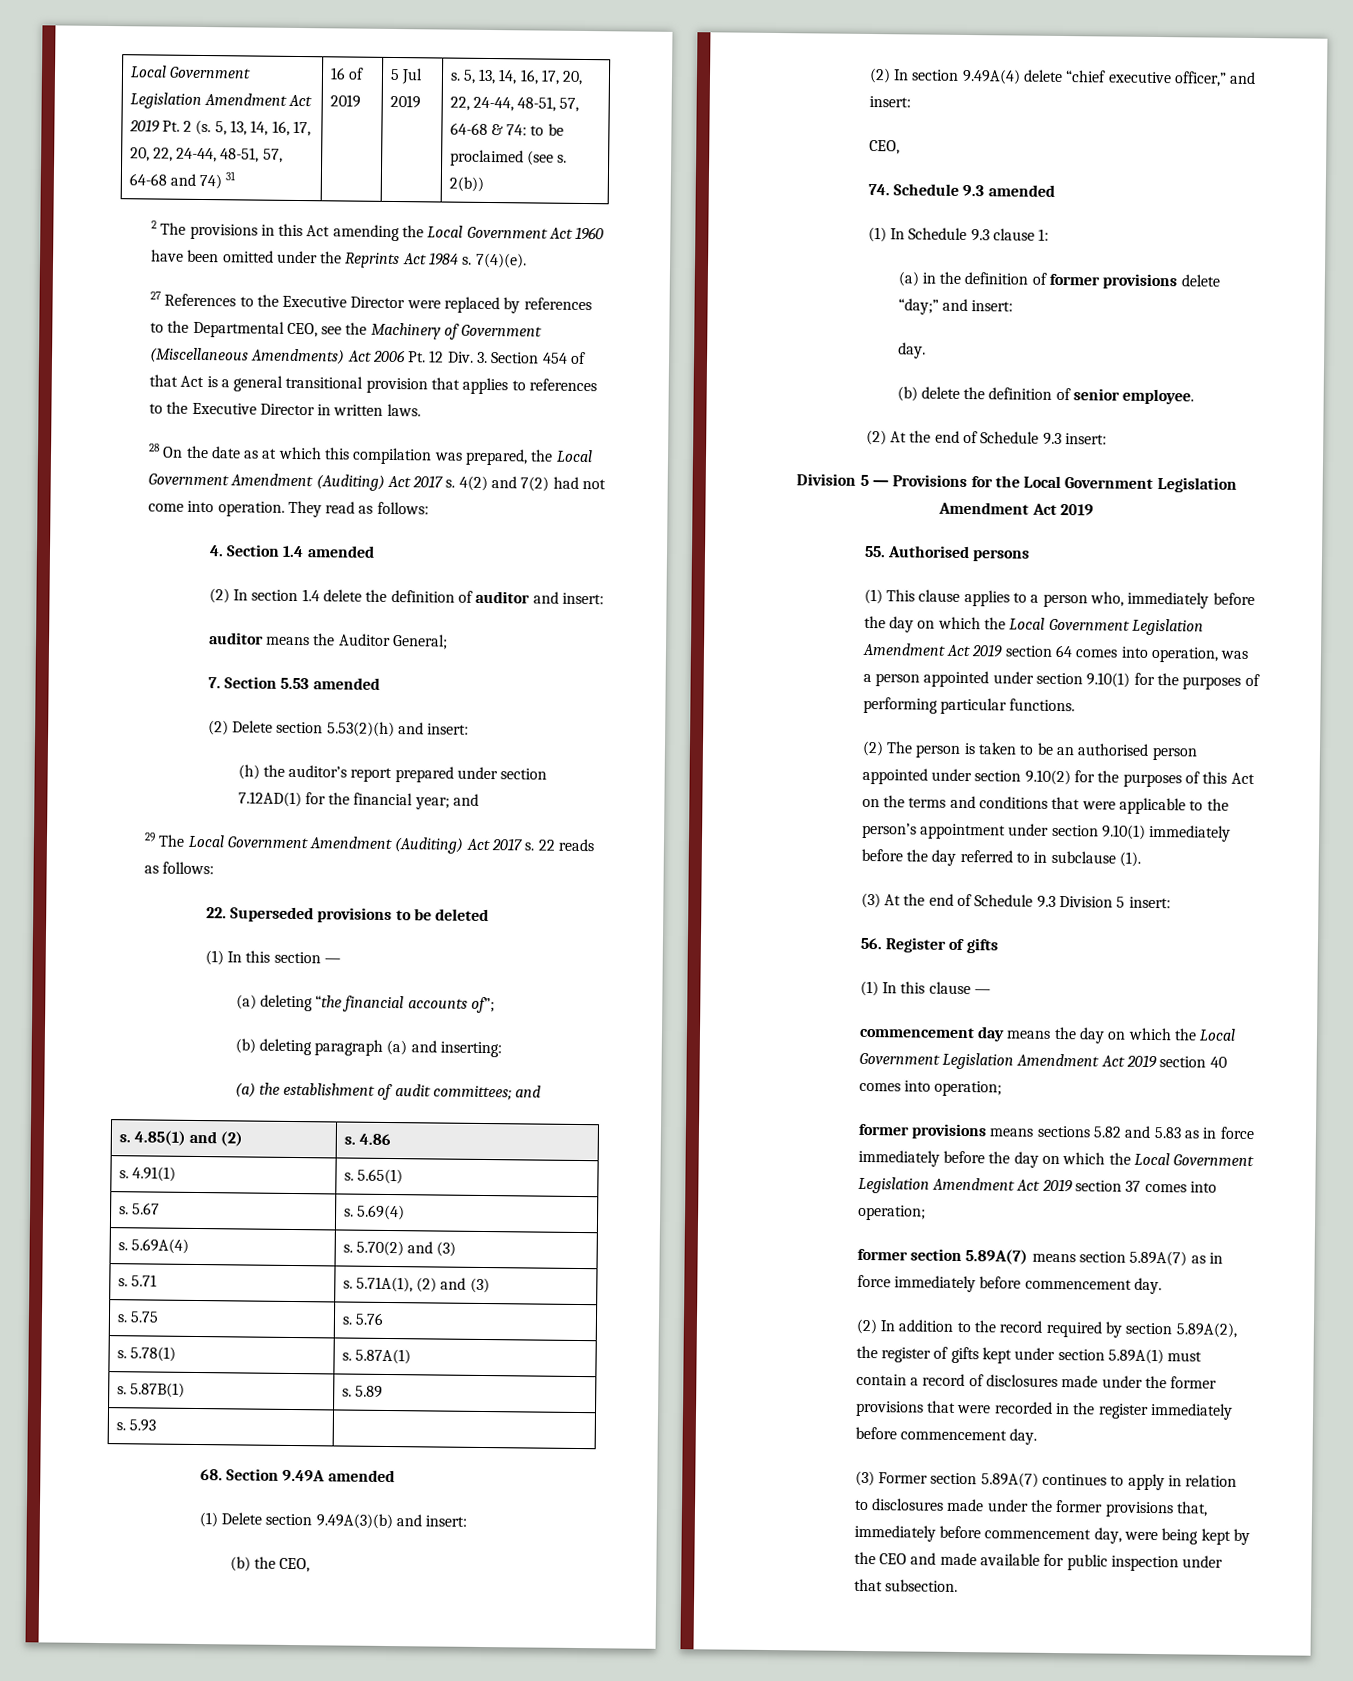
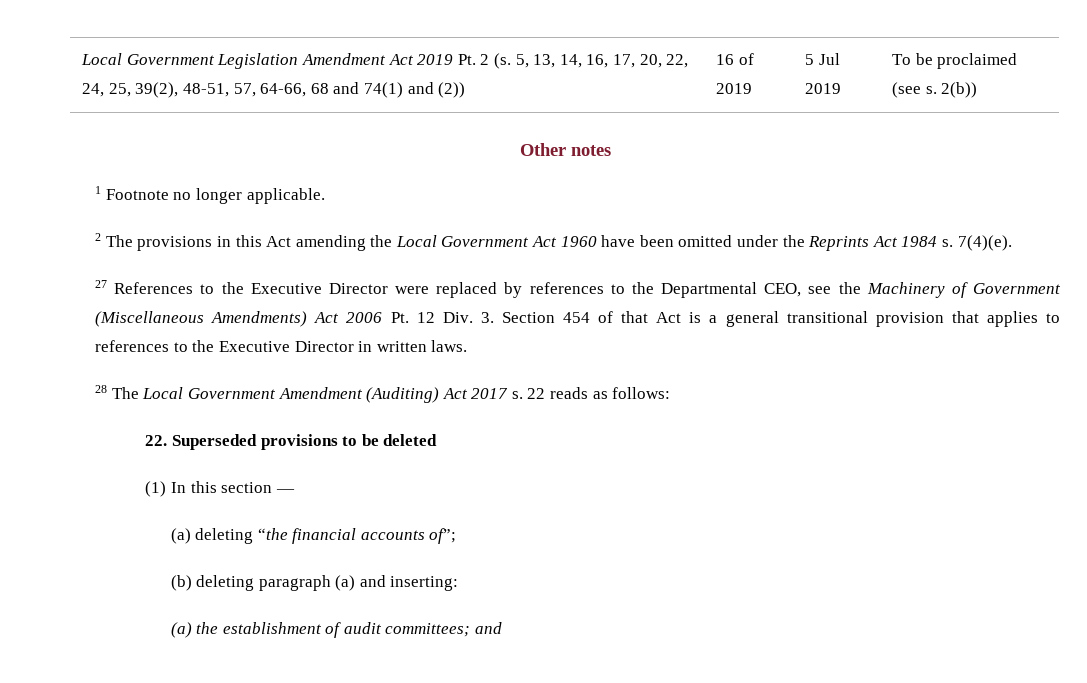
- 5, 13, 14, 16, 17, 20, 22, 24-44, 48-51, 57, 64-68 and 74) 31
+ 5, 13, 14, 16, 17, 20, 22, 24, 25, 39(2), 48-51, 57, 64-66, 68 and 74(1) and (2))
- s. 5, 13, 14, 16, 17, 20, 22, 24-44, 48-51, 57, 64-68 & 74: to be proclaimed (see s.
+ To be proclaimed (see s.
+ Other notes
+ 1 Footnote no longer applicable.
- 28 On the date as at which this compilation was prepared, the Local Government Amendment (Auditing) Act 2017 s. 4(2) and 7(2) had not come into operation. They read as follows:
- 4. Section 1.4 amended
- (2) In section 1.4 delete the definition of auditor and insert:
- auditor means the Auditor General;
- 7. Section 5.53 amended
- (2) Delete section 5.53(2)(h) and insert:
- (h) the auditor’s report prepared under section 7.12AD(1) for the financial year; and
- 29 The Local Government Amendment (Auditing) Act 2017 s.
+ 28 The Local Government Amendment (Auditing) Act 2017 s.
- s. 4.85(1) and (2) | s. 4.86
- s. 4.91(1) | s. 5.65(1)
- s. 5.67 | s. 5.69(4)
- s. 5.69A(4) | s. 5.70(2) and (3)
- s. 5.71 | s. 5.71A(1), (2) and (3)
- s. 5.75 | s. 5.76
- s. 5.78(1) | s. 5.87A(1)
- s. 5.87B(1) | s. 5.89
- s. 5.93 |
- 68. Section 9.49A amended
- (1) Delete section 9.49A(3)(b) and insert:
- (b) the CEO,
- (2) In section 9.49A(4) delete “chief executive officer,” and insert:
- CEO,
- 74. Schedule 9.3 amended
- (1) In Schedule 9.3 clause 1:
- (a) in the definition of former provisions delete “day;” and insert:
- day.
- (b) delete the definition of senior employee.
- (2) At the end of Schedule 9.3 insert:
- Division 5 — Provisions for the Local Government Legislation Amendment Act 2019
- 55. Authorised persons
- (1) This clause applies to a person who, immediately before the day on which the Local Government Legislation Amendment Act 2019 section 64 comes into operation, was a person appointed under section 9.10(1) for the purposes of performing particular functions.
- (2) The person is taken to be an authorised person appointed under section 9.10(2) for the purposes of this Act on the terms and conditions that were applicable to the person’s appointment under section 9.10(1) immediately before the day referred to in subclause (1).
- (3) At the end of Schedule 9.3 Division 5 insert:
- 56. Register of gifts
- (1) In this clause —
- commencement day means the day on which the Local Government Legislation Amendment Act 2019 section 40 comes into operation;
- former provisions means sections 5.82 and 5.83 as in force immediately before the day on which the Local Government Legislation Amendment Act 2019 section 37 comes into operation;
- former section 5.89A(7) means section 5.89A(7) as in force immediately before commencement day.
- (2) In addition to the record required by section 5.89A(2), the register of gifts kept under section 5.89A(1) must contain a record of disclosures made under the former provisions that were recorded in the register immediately before commencement day.
- (3) Former section 5.89A(7) continues to apply in relation to disclosures made under the former provisions that, immediately before commencement day, were being kept by the CEO and made available for public inspection under that subsection.

